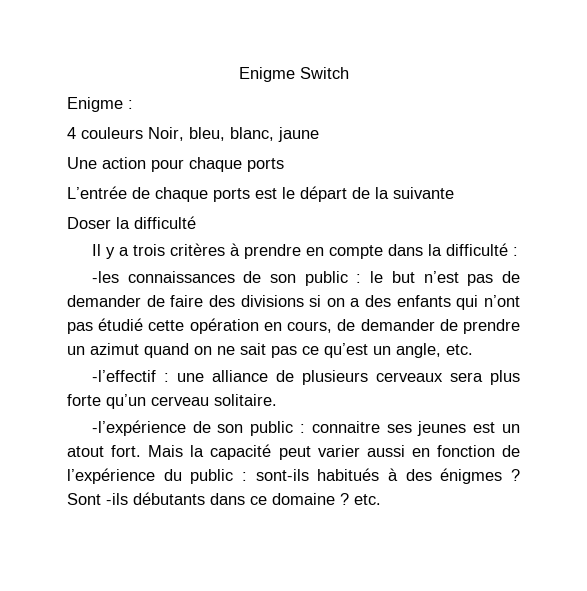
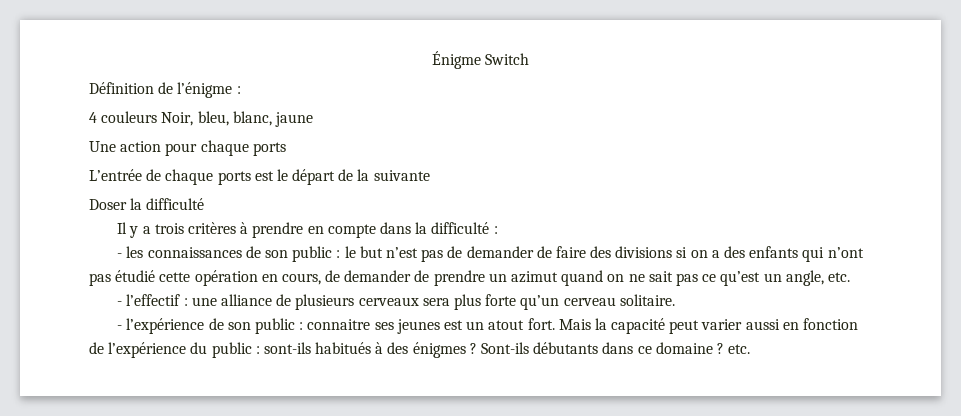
- Enigme Switch
+ Énigme Switch
- Enigme :
+ Définition de l’énigme :
- -les connaissances de son public : le but n’est pas de demander de faire des divisions si on a des enfants qui n’ont pas étudié cette opération en cours, de demander de prendre un azimut quand on ne sait pas ce qu’est un angle, etc.
+ - les connaissances de son public : le but n’est pas de demander de faire des divisions si on a des enfants qui n’ont pas étudié cette opération en cours, de demander de prendre un azimut quand on ne sait pas ce qu’est un angle, etc.
- -l’effectif : une alliance de plusieurs cerveaux sera plus forte qu’un cerveau solitaire.
+ - l’effectif : une alliance de plusieurs cerveaux sera plus forte qu’un cerveau solitaire.
- -l’expérience de son public : connaitre ses jeunes est un atout fort.
+ - l’expérience de son public : connaitre ses jeunes est un atout fort.
- Sont -ils débutants dans ce domaine ? etc.
+ Sont-ils débutants dans ce domaine ? etc.

